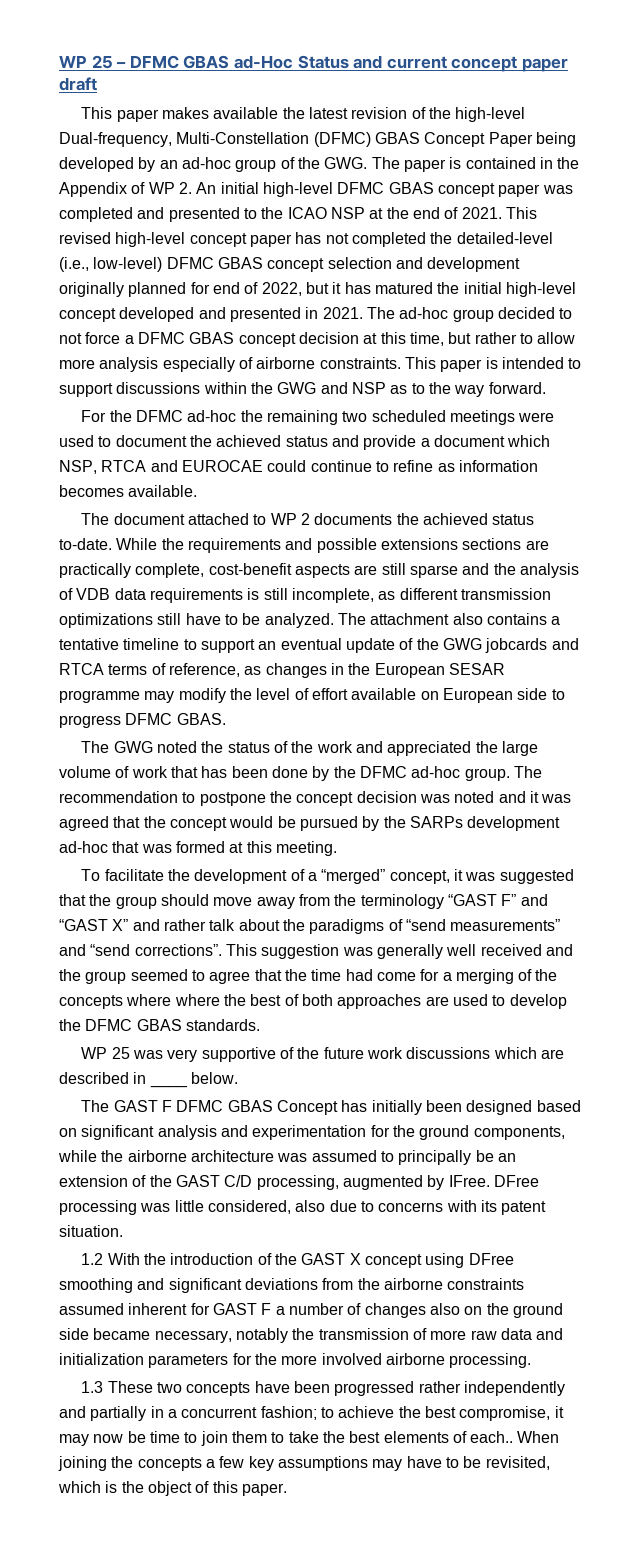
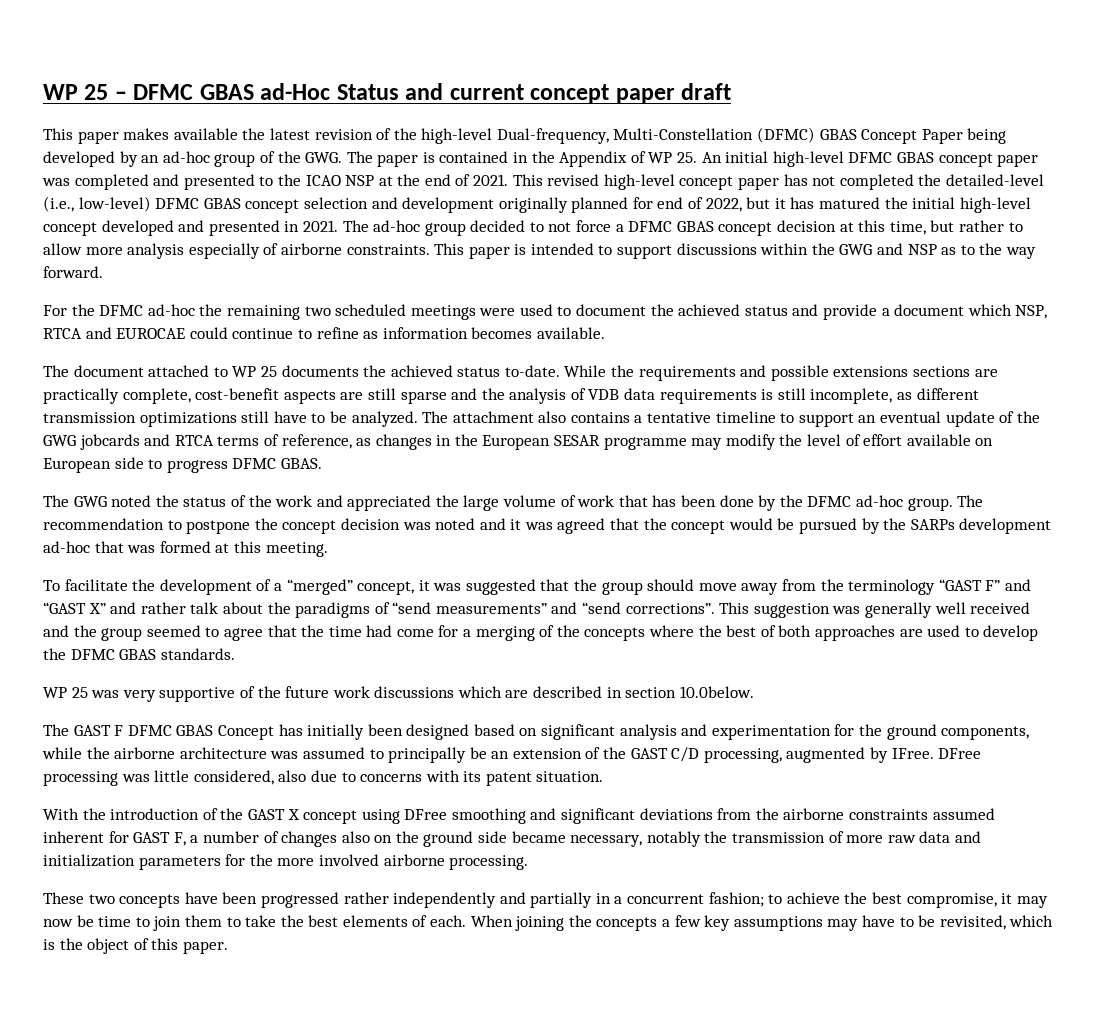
- This paper makes available the latest revision of the high-level Dual-frequency, Multi-Constellation (DFMC) GBAS Concept Paper being developed by an ad-hoc group of the GWG. The paper is contained in the Appendix of WP 2. An initial high-level DFMC GBAS concept paper was completed and presented to the ICAO NSP at the end of 2021.
+ This paper makes available the latest revision of the high-level Dual-frequency, Multi-Constellation (DFMC) GBAS Concept Paper being developed by an ad-hoc group of the GWG. The paper is contained in the Appendix of WP 25. An initial high-level DFMC GBAS concept paper was completed and presented to the ICAO NSP at the end of 2021.
- The document attached to WP 2 documents the achieved status to-date.
+ The document attached to WP 25 documents the achieved status to-date.
- This suggestion was generally well received and the group seemed to agree that the time had come for a merging of the concepts where where the best of both approaches are used to develop the DFMC GBAS standards.
+ This suggestion was generally well received and the group seemed to agree that the time had come for a merging of the concepts where the best of both approaches are used to develop the DFMC GBAS standards.
- WP 25 was very supportive of the future work discussions which are described in ____ below.
+ WP 25 was very supportive of the future work discussions which are described in section 10.0below.
- 1.2 With the introduction of the GAST X concept using DFree smoothing and significant deviations from the airborne constraints assumed inherent for GAST F a number of changes also on the ground side became necessary, notably the transmission of more raw data and initialization parameters for the more involved airborne processing.
+ With the introduction of the GAST X concept using DFree smoothing and significant deviations from the airborne constraints assumed inherent for GAST F, a number of changes also on the ground side became necessary, notably the transmission of more raw data and initialization parameters for the more involved airborne processing.
- 1.3 These two concepts have been progressed rather independently and partially in a concurrent fashion; to achieve the best compromise, it may now be time to join them to take the best elements of each..
+ These two concepts have been progressed rather independently and partially in a concurrent fashion; to achieve the best compromise, it may now be time to join them to take the best elements of each.

